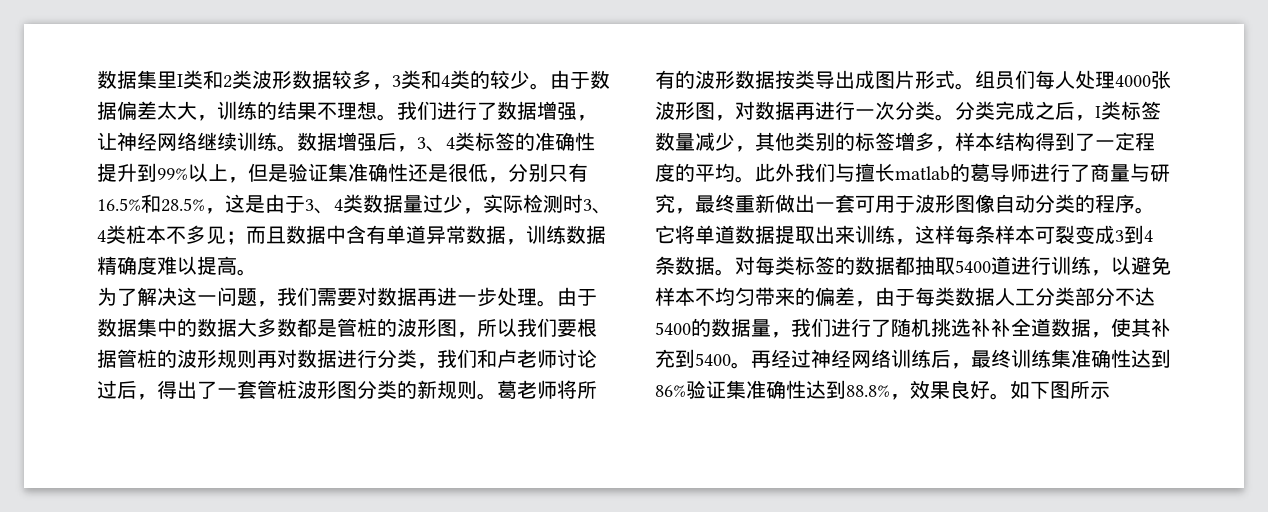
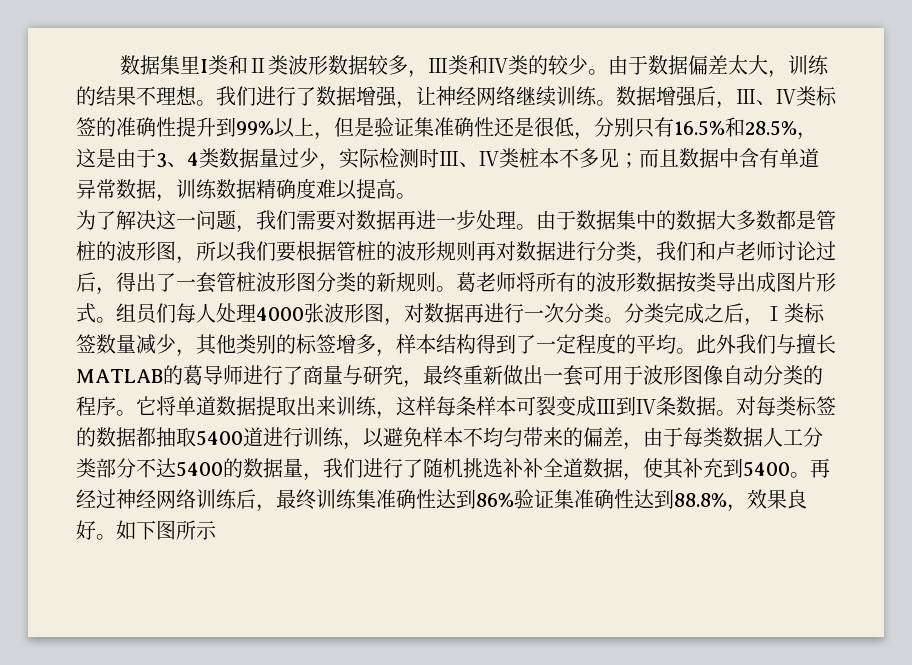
- 数据集里I类和2类波形数据较多，3类和4类的较少。
+ 数据集里I类和Ⅱ类波形数据较多，Ⅲ类和Ⅳ类的较少。
- 数据增强后，3、4类标签的准确性提升到99%以上，但是验证集准确性还是很低，分别只有16.5%和28.5%，这是由于3、4类数据量过少，实际检测时3、4类桩本不多见；而且数据中含有单道异常数据，训练数据精确度难以提高。
+ 数据增强后，Ⅲ、Ⅳ类标签的准确性提升到99%以上，但是验证集准确性还是很低，分别只有16.5%和28.5%，这是由于3、4类数据量过少，实际检测时Ⅲ、Ⅳ类桩本不多见；而且数据中含有单道异常数据，训练数据精确度难以提高。
- 此外我们与擅长matlab的葛导师进行了商量与研究，最终重新做出一套可用于波形图像自动分类的程序。
+ 此外我们与擅长MATLAB的葛导师进行了商量与研究，最终重新做出一套可用于波形图像自动分类的程序。
- 它将单道数据提取出来训练，这样每条样本可裂变成3到4条数据。
+ 它将单道数据提取出来训练，这样每条样本可裂变成Ⅲ到Ⅳ条数据。

